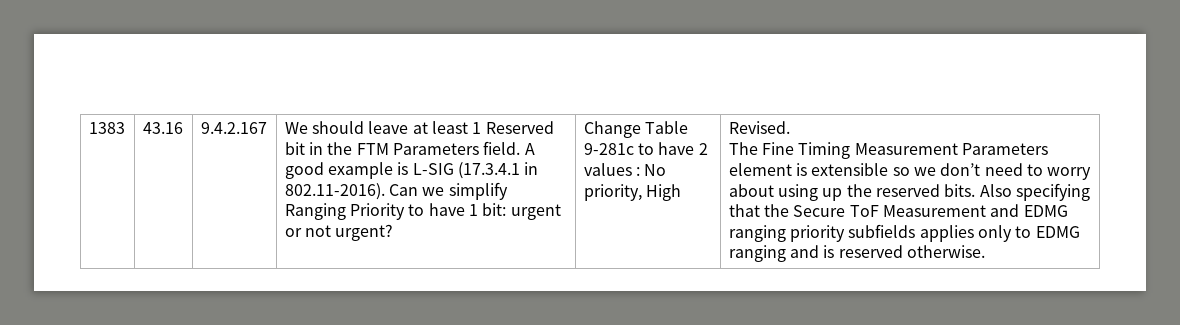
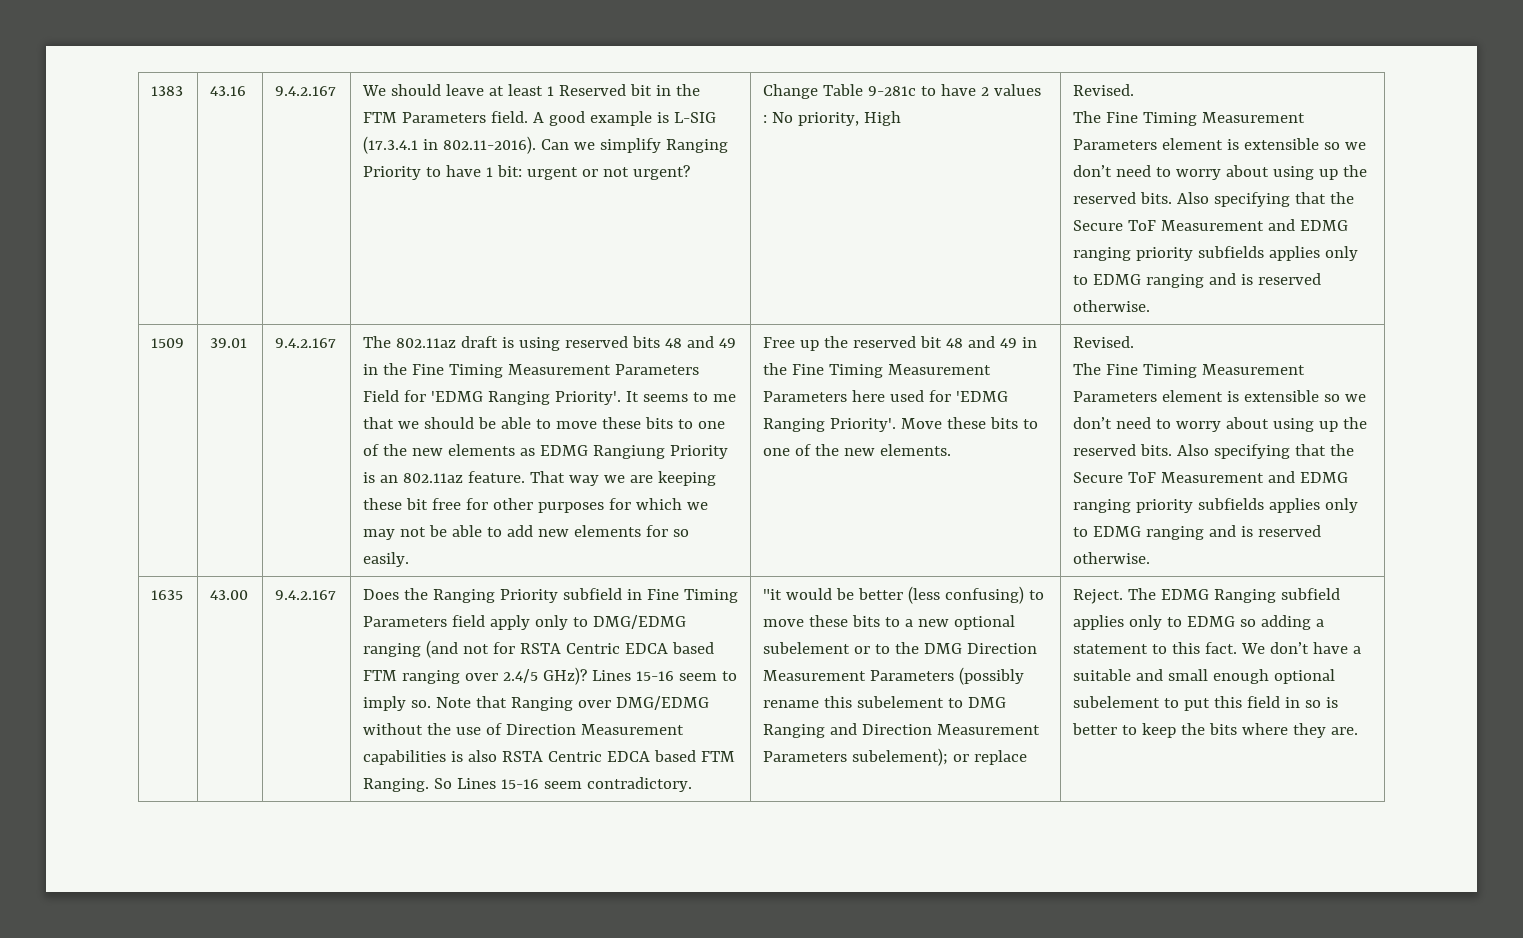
+ 1509 | 39.01 | 9.4.2.167 | The 802.11az draft is using reserved bits 48 and 49 in the Fine Timing Measurement Parameters Field for 'EDMG Ranging Priority'. It seems to me that we should be able to move these bits to one of the new elements as EDMG Rangiung Priority is an 802.11az feature. That way we are keeping these bit free for other purposes for which we may not be able to add new elements for so easily. | Free up the reserved bit 48 and 49 in the Fine Timing Measurement Parameters here used for 'EDMG Ranging Priority'. Move these bits to one of the new elements. | Revised.
+ The Fine Timing Measurement Parameters element is extensible so we don’t need to worry about using up the reserved bits. Also specifying that the Secure ToF Measurement and EDMG ranging priority subfields applies only to EDMG ranging and is reserved otherwise.
+ 1635 | 43.00 | 9.4.2.167 | Does the Ranging Priority subfield in Fine Timing Parameters field apply only to DMG/EDMG ranging (and not for RSTA Centric EDCA based FTM ranging over 2.4/5 GHz)? Lines 15-16 seem to imply so. Note that Ranging over DMG/EDMG without the use of Direction Measurement capabilities is also RSTA Centric EDCA based FTM Ranging. So Lines 15-16 seem contradictory. | "it would be better (less confusing) to move these bits to a new optional subelement or to the DMG Direction Measurement Parameters (possibly rename this subelement to DMG Ranging and Direction Measurement Parameters subelement); or replace | Reject. The EDMG Ranging subfield applies only to EDMG so adding a statement to this fact. We don’t have a suitable and small enough optional subelement to put this field in so is better to keep the bits where they are.

